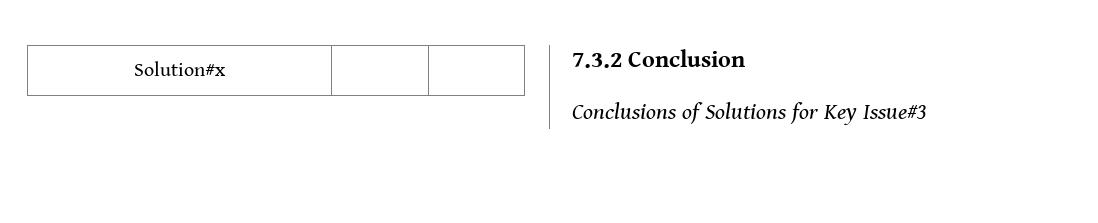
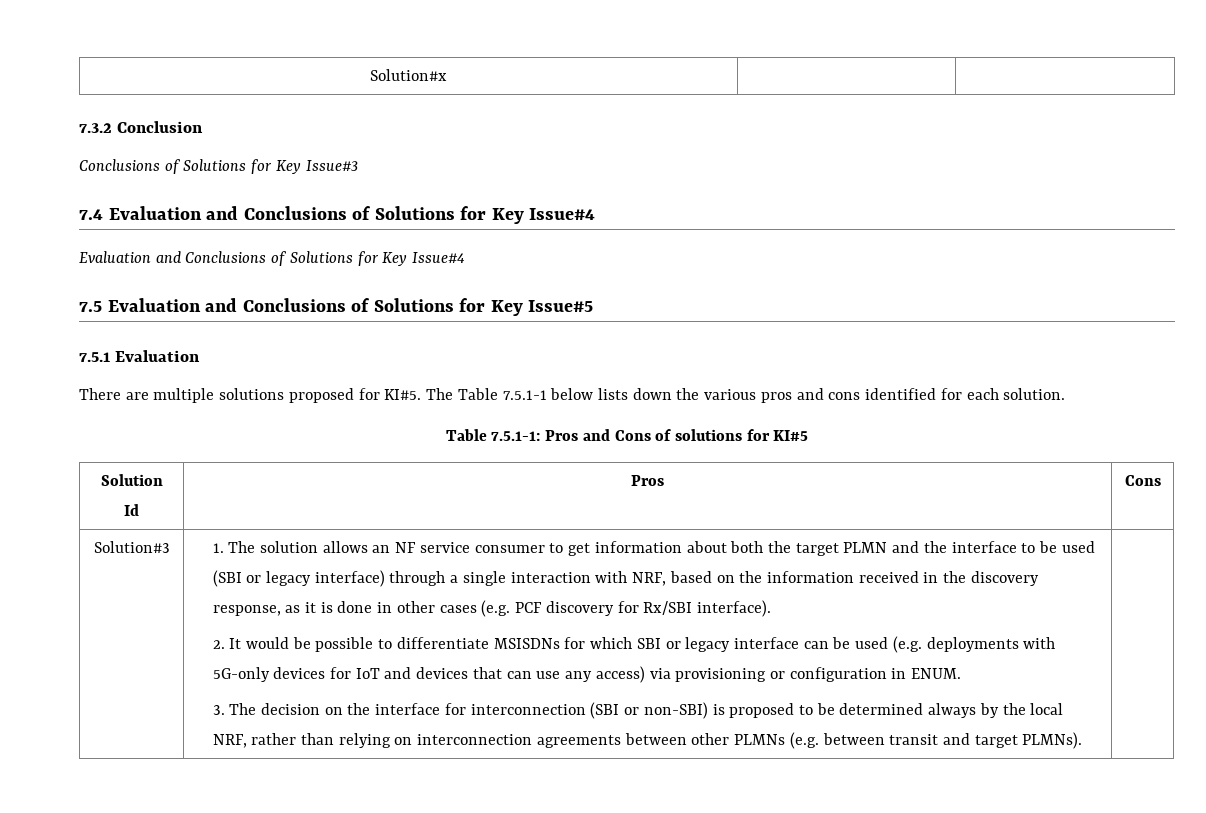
+ 7.4 Evaluation and Conclusions of Solutions for Key Issue#4
+ Evaluation and Conclusions of Solutions for Key Issue#4
+ 7.5 Evaluation and Conclusions of Solutions for Key Issue#5
+ 7.5.1 Evaluation
+ There are multiple solutions proposed for KI#5. The Table 7.5.1-1 below lists down the various pros and cons identified for each solution.
+ Table 7.5.1-1: Pros and Cons of solutions for KI#5
+ Solution Id | Pros | Cons
+ Solution#3 | 1. The solution allows an NF service consumer to get information about both the target PLMN and the interface to be used (SBI or legacy interface) through a single interaction with NRF, based on the information received in the discovery response, as it is done in other cases (e.g. PCF discovery for Rx/SBI interface).
+ 2. It would be possible to differentiate MSISDNs for which SBI or legacy interface can be used (e.g. deployments with 5G-only devices for IoT and devices that can use any access) via provisioning or configuration in ENUM.
+ 3. The decision on the interface for interconnection (SBI or non-SBI) is proposed to be determined always by the local NRF, rather than relying on interconnection agreements between other PLMNs (e.g. between transit and target PLMNs).

